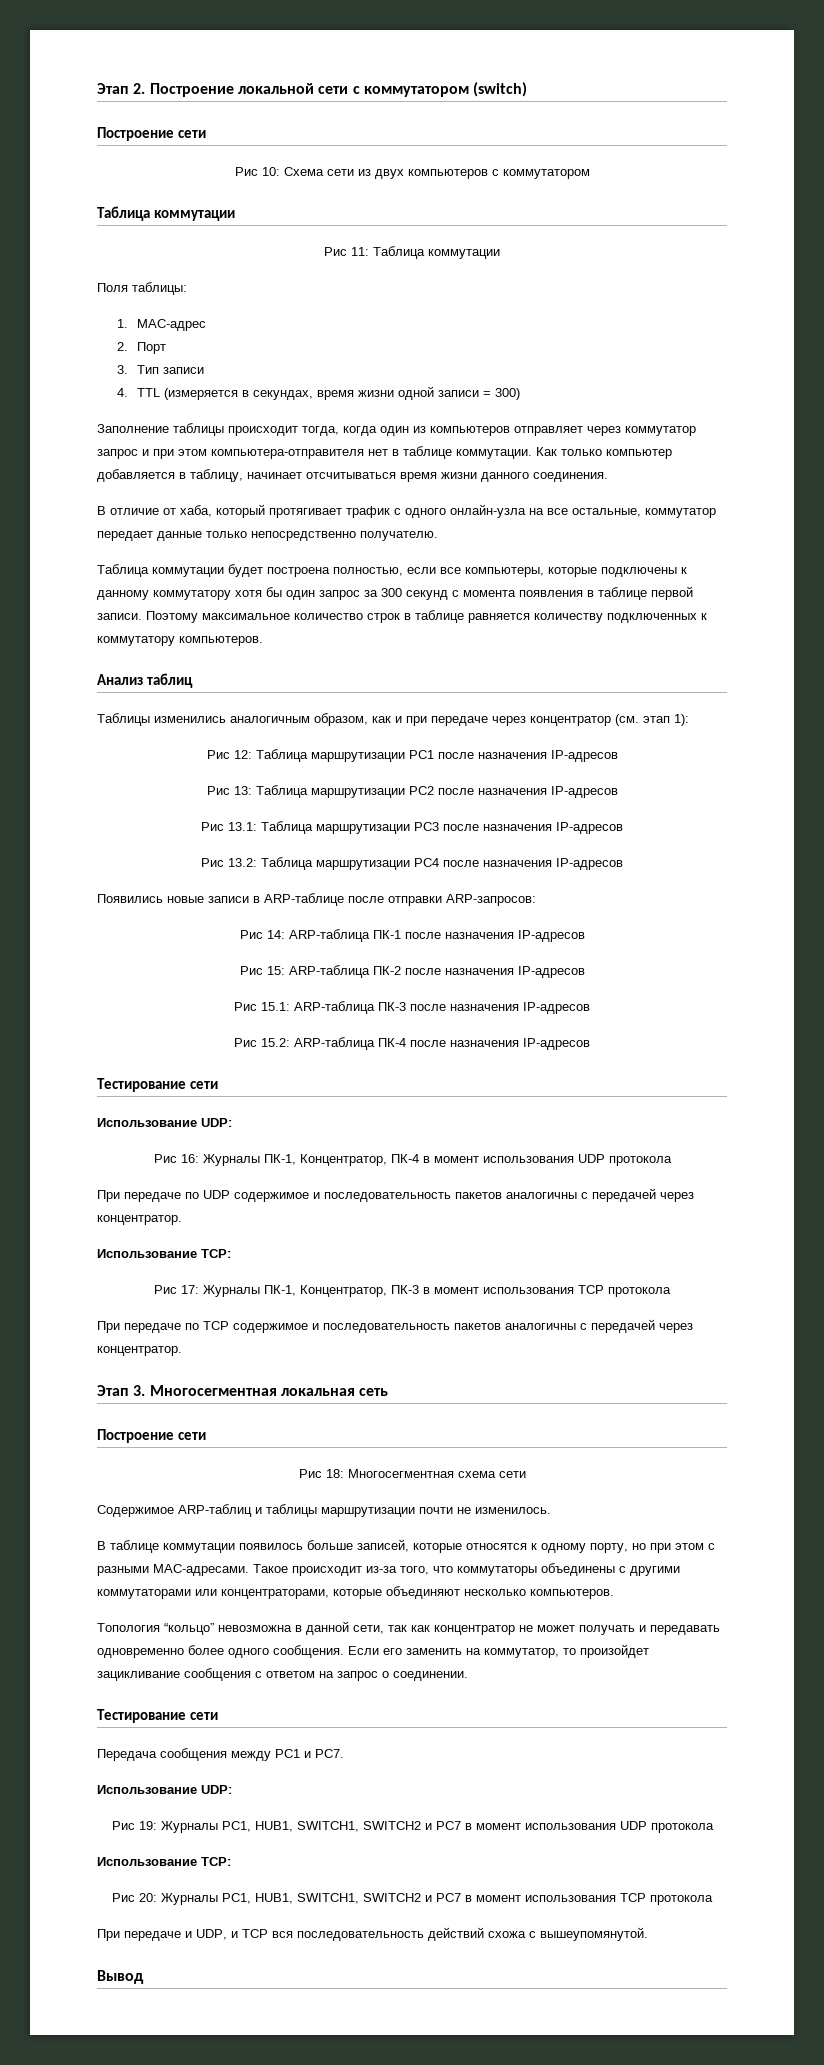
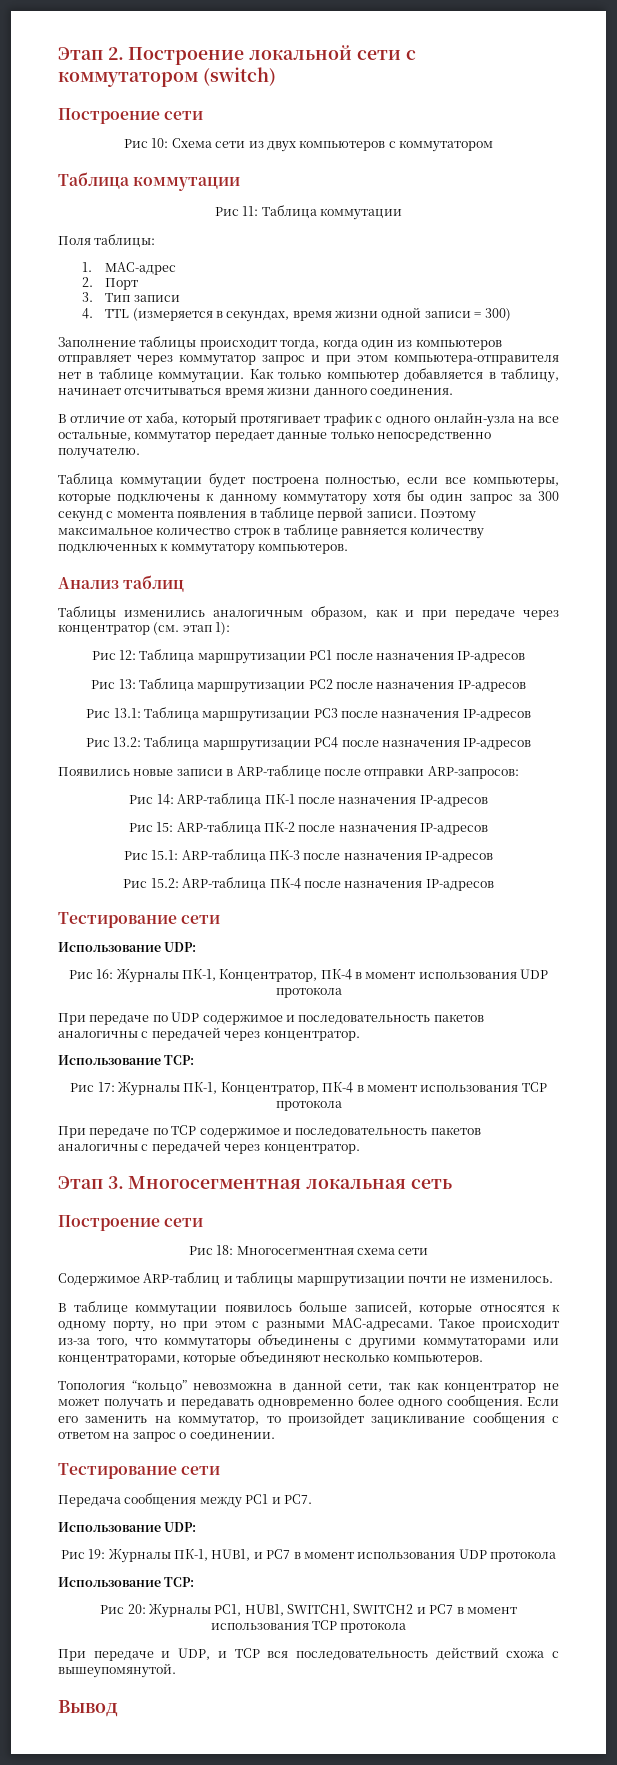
- Рис 17: Журналы ПК-1, Концентратор, ПК-3 в момент использования TCP протокола
+ Рис 17: Журналы ПК-1, Концентратор, ПК-4 в момент использования TCP протокола
- Рис 19: Журналы PC1, HUB1, SWITCH1, SWITCH2 и PC7 в момент использования UDP протокола
+ Рис 19: Журналы ПК-1, HUB1, и PC7 в момент использования UDP протокола

